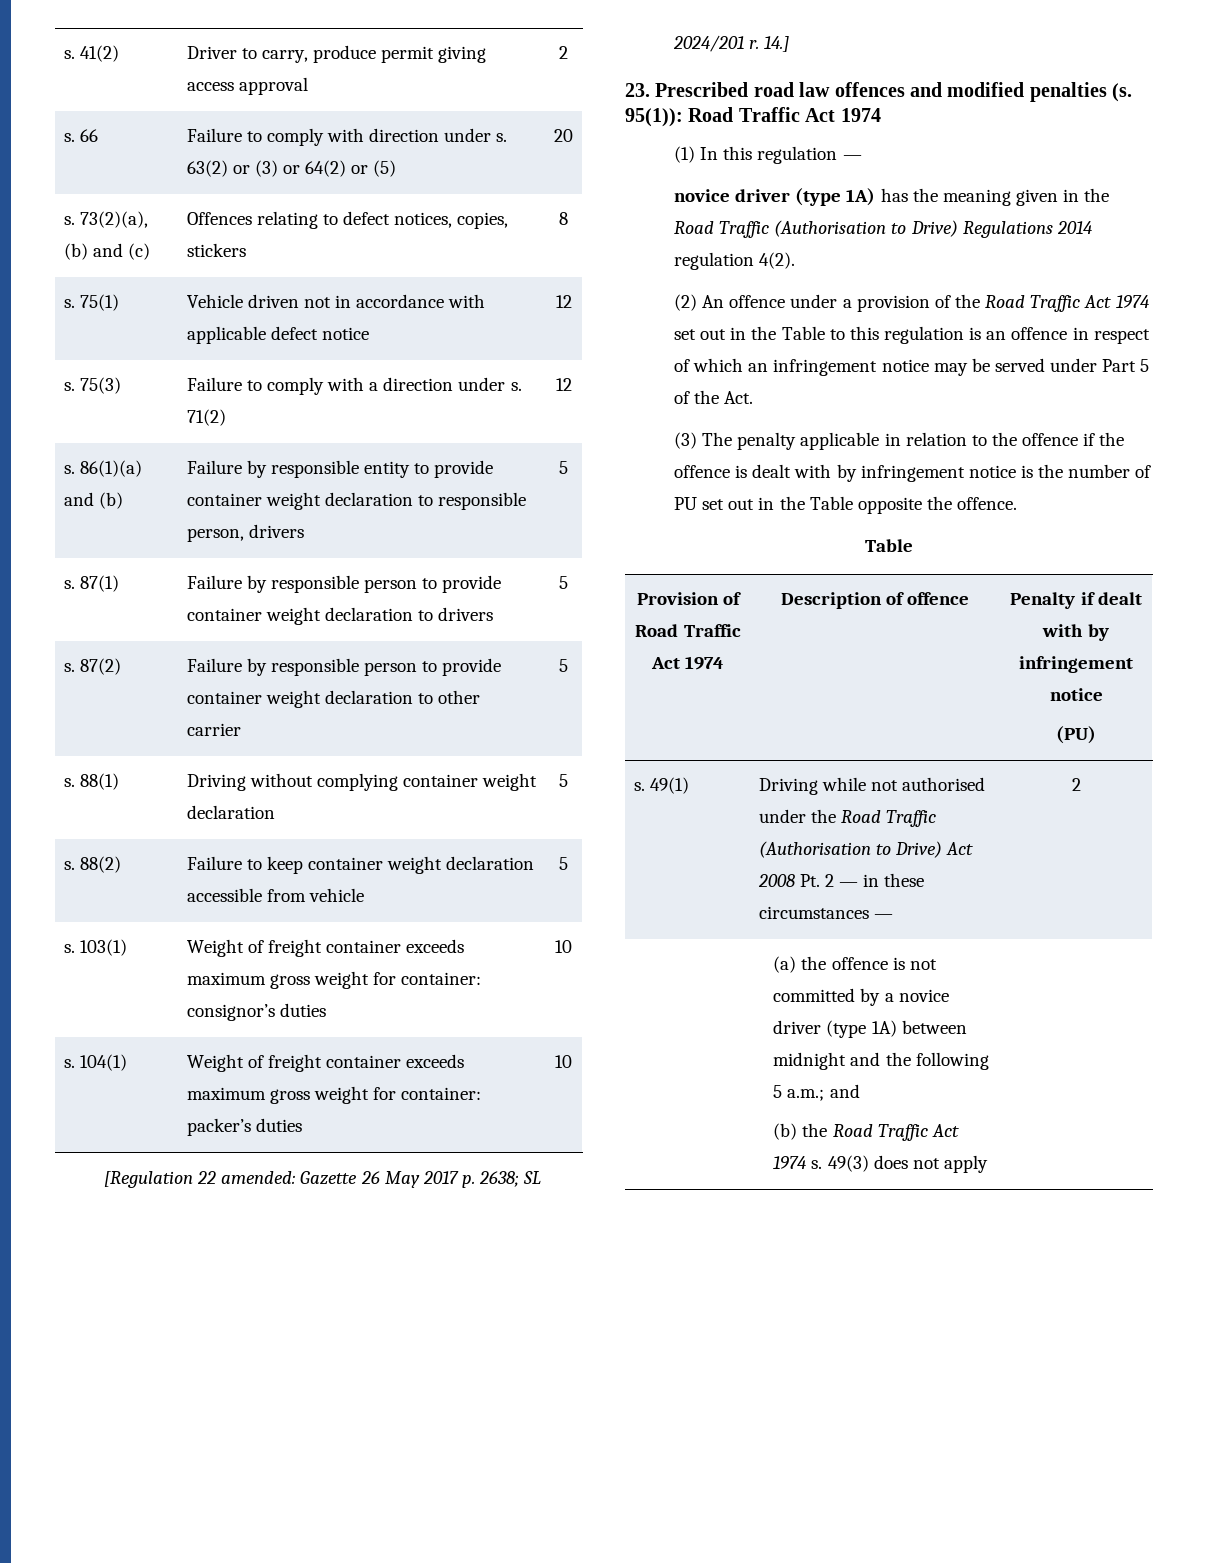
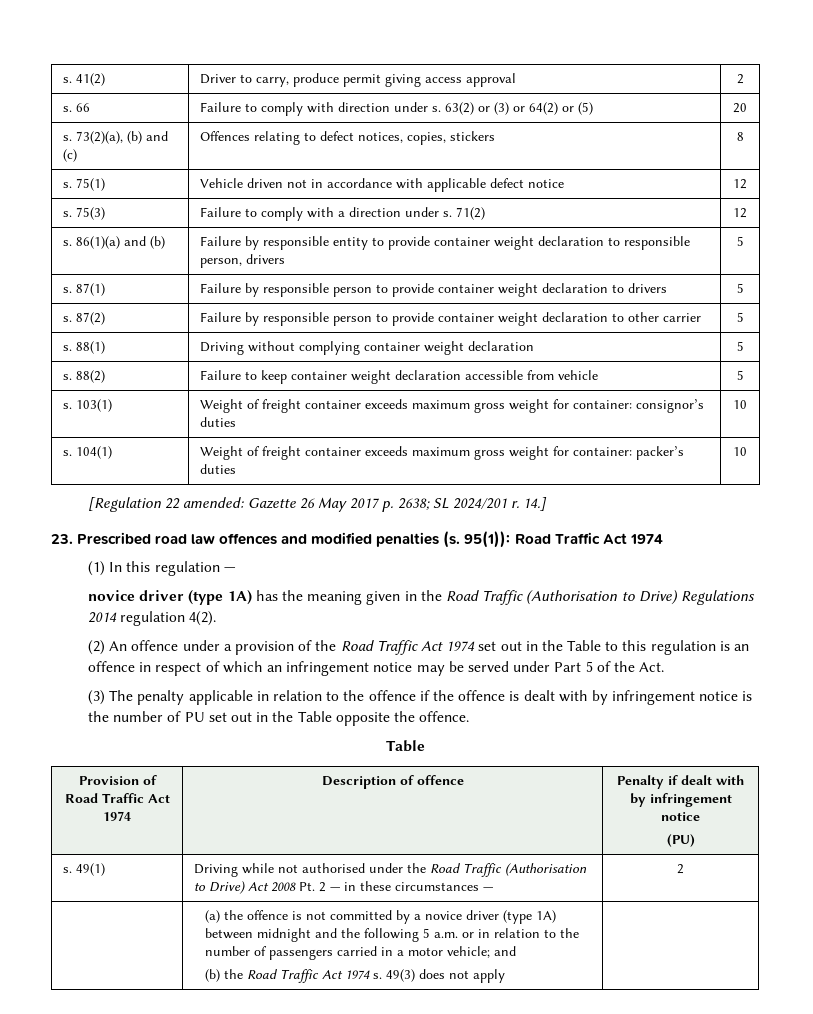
- (a) the offence is not committed by a novice driver (type 1A) between midnight and the following 5 a.m.; and
+ (a) the offence is not committed by a novice driver (type 1A) between midnight and the following 5 a.m. or in relation to the number of passengers carried in a motor vehicle; and

